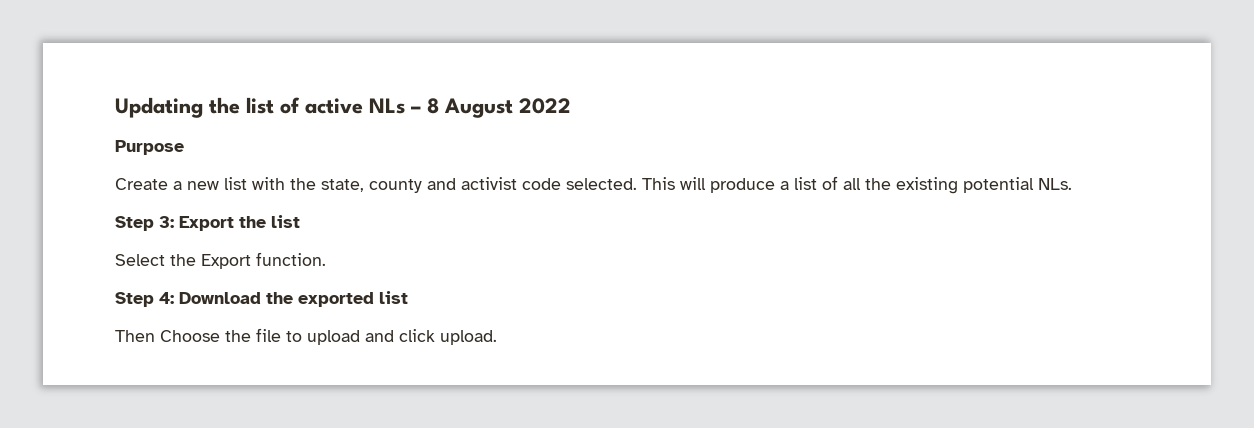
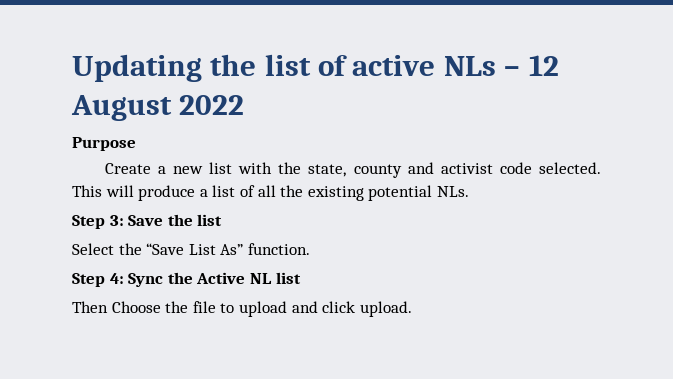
- Updating the list of active NLs – 8 August 2022
+ Updating the list of active NLs – 12 August 2022
- Step 3: Export the list
+ Step 3: Save the list
- Select the Export function.
+ Select the “Save List As” function.
- Step 4: Download the exported list
+ Step 4: Sync the Active NL list

